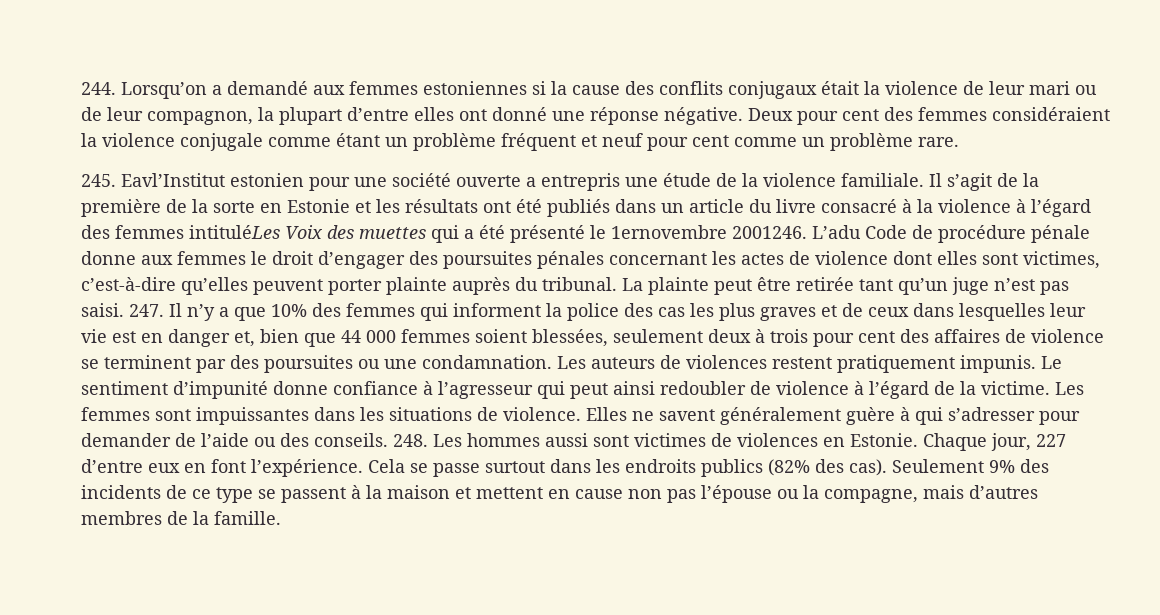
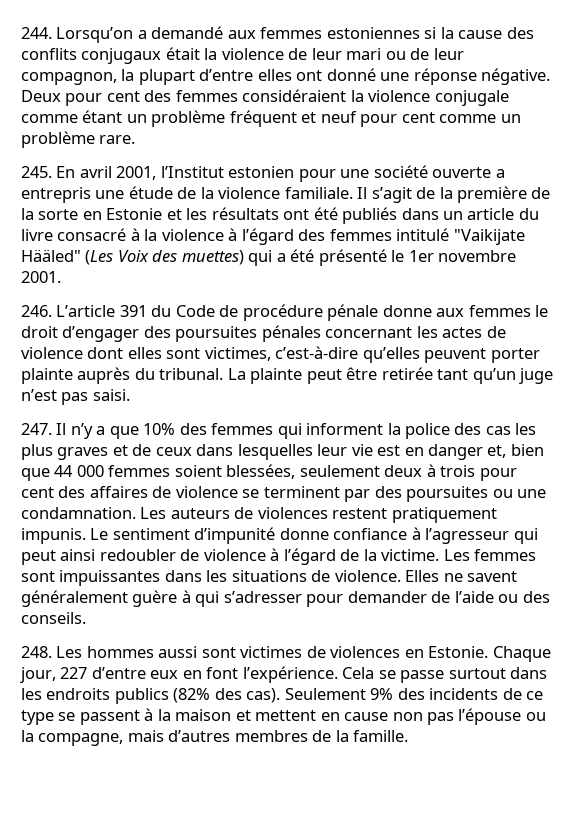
- 245. Eavl’Institut estonien pour une société ouverte a entrepris une étude de la violence familiale.
+ 245. En avril 2001, l’Institut estonien pour une société ouverte a entrepris une étude de la violence familiale.
- Il s’agit de la première de la sorte en Estonie et les résultats ont été publiés dans un article du livre consacré à la violence à l’égard des femmes intituléLes Voix des muettes qui a été présenté le 1ernovembre 2001246. L’adu Code de procédure pénale donne aux femmes le droit d’engager des poursuites pénales concernant les actes de violence dont elles sont victimes, c’est-à-dire qu’elles peuvent porter plainte auprès du tribunal.
+ Il s’agit de la première de la sorte en Estonie et les résultats ont été publiés dans un article du livre consacré à la violence à l’égard des femmes intitulé "Vaikijate Hääled" (Les Voix des muettes) qui a été présenté le 1er novembre 2001.
+ 246. L’article 391 du Code de procédure pénale donne aux femmes le droit d’engager des poursuites pénales concernant les actes de violence dont elles sont victimes, c’est-à-dire qu’elles peuvent porter plainte auprès du tribunal.
- La plainte peut être retirée tant qu’un juge n’est pas saisi. 247. Il n’y a que 10% des femmes qui informent la police des cas les plus graves et de ceux dans lesquelles leur vie est en danger et, bien que 44 000 femmes soient blessées, seulement deux à trois pour cent des affaires de violence se terminent par des poursuites ou une condamnation.
+ La plainte peut être retirée tant qu’un juge n’est pas saisi.
+ 247. Il n’y a que 10% des femmes qui informent la police des cas les plus graves et de ceux dans lesquelles leur vie est en danger et, bien que 44 000 femmes soient blessées, seulement deux à trois pour cent des affaires de violence se terminent par des poursuites ou une condamnation.
- Elles ne savent généralement guère à qui s’adresser pour demander de l’aide ou des conseils. 248. Les hommes aussi sont victimes de violences en Estonie.
+ Elles ne savent généralement guère à qui s’adresser pour demander de l’aide ou des conseils.
+ 248. Les hommes aussi sont victimes de violences en Estonie.

